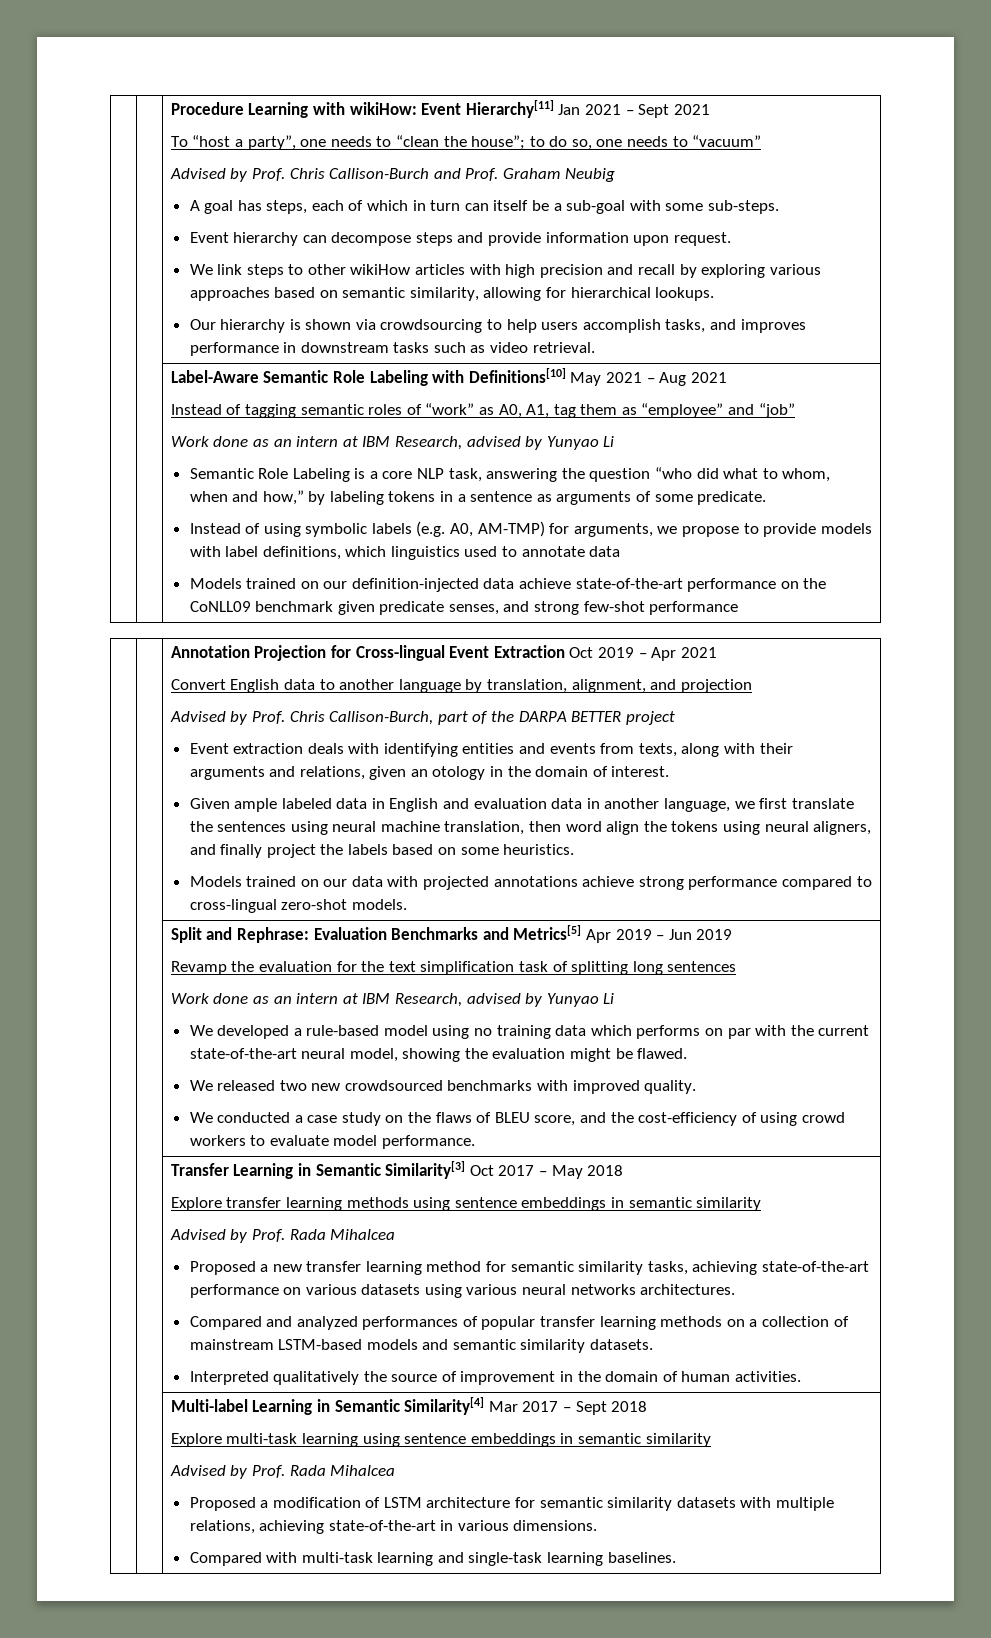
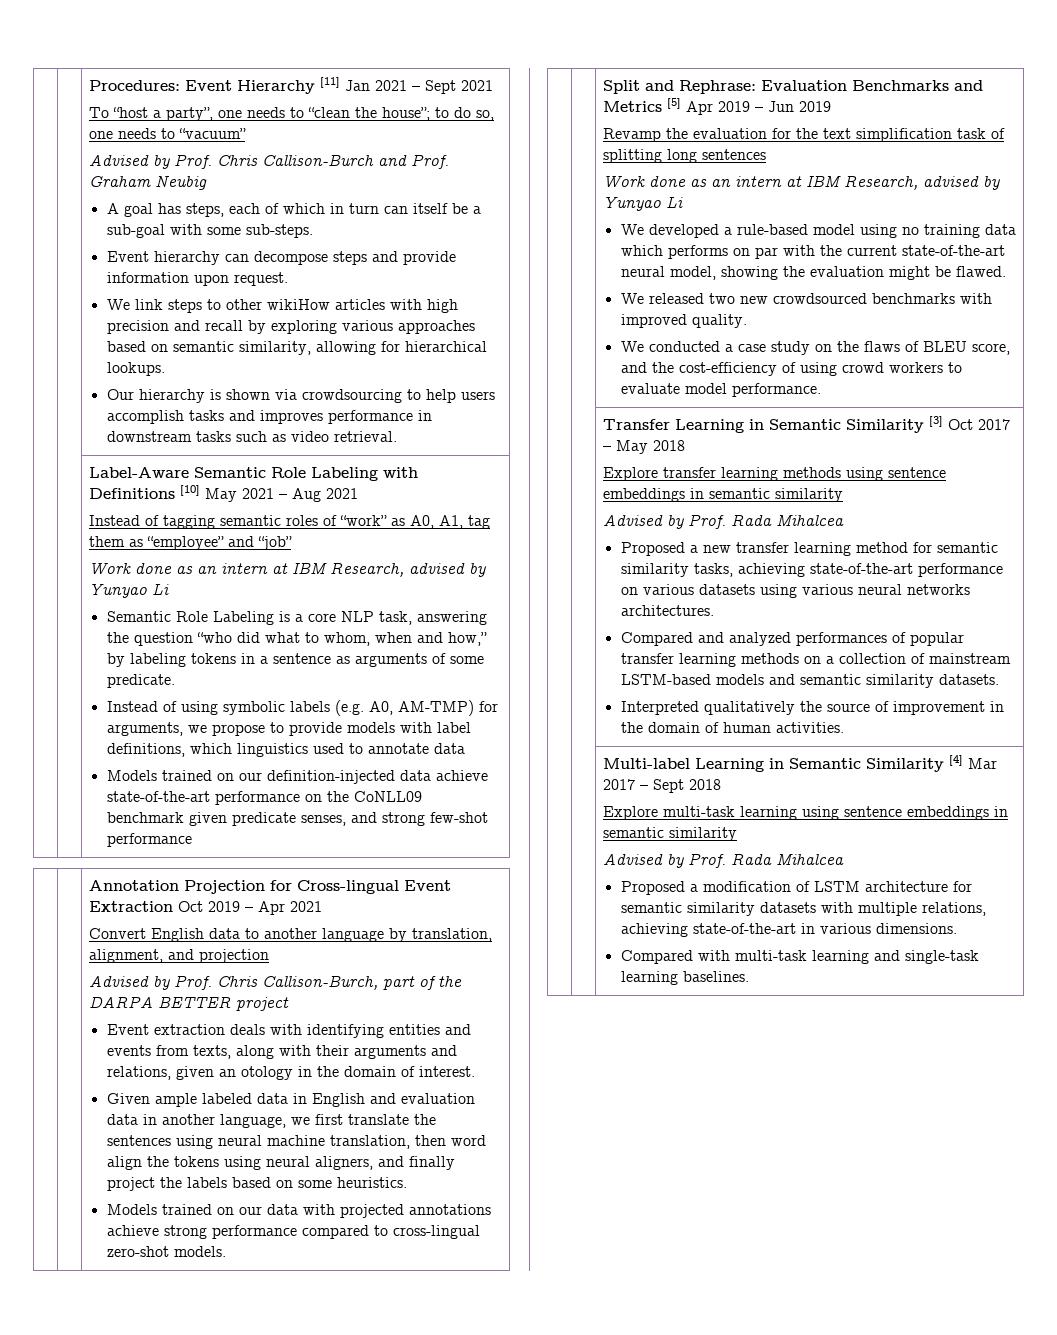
- Procedure Learning with wikiHow: Event Hierarchy[11] Jan 2021 – Sept 2021
+ Procedures: Event Hierarchy [11] Jan 2021 – Sept 2021
- Our hierarchy is shown via crowdsourcing to help users accomplish tasks, and improves performance in downstream tasks such as video retrieval.
+ Our hierarchy is shown via crowdsourcing to help users accomplish tasks and improves performance in downstream tasks such as video retrieval.
- Label-Aware Semantic Role Labeling with Definitions[10] May 2021 – Aug 2021
+ Label-Aware Semantic Role Labeling with Definitions [10] May 2021 – Aug 2021
- Split and Rephrase: Evaluation Benchmarks and Metrics[5] Apr 2019 – Jun 2019
+ Split and Rephrase: Evaluation Benchmarks and Metrics [5] Apr 2019 – Jun 2019
- Transfer Learning in Semantic Similarity[3] Oct 2017 – May 2018
+ Transfer Learning in Semantic Similarity [3] Oct 2017 – May 2018
- Multi-label Learning in Semantic Similarity[4] Mar 2017 – Sept 2018
+ Multi-label Learning in Semantic Similarity [4] Mar 2017 – Sept 2018

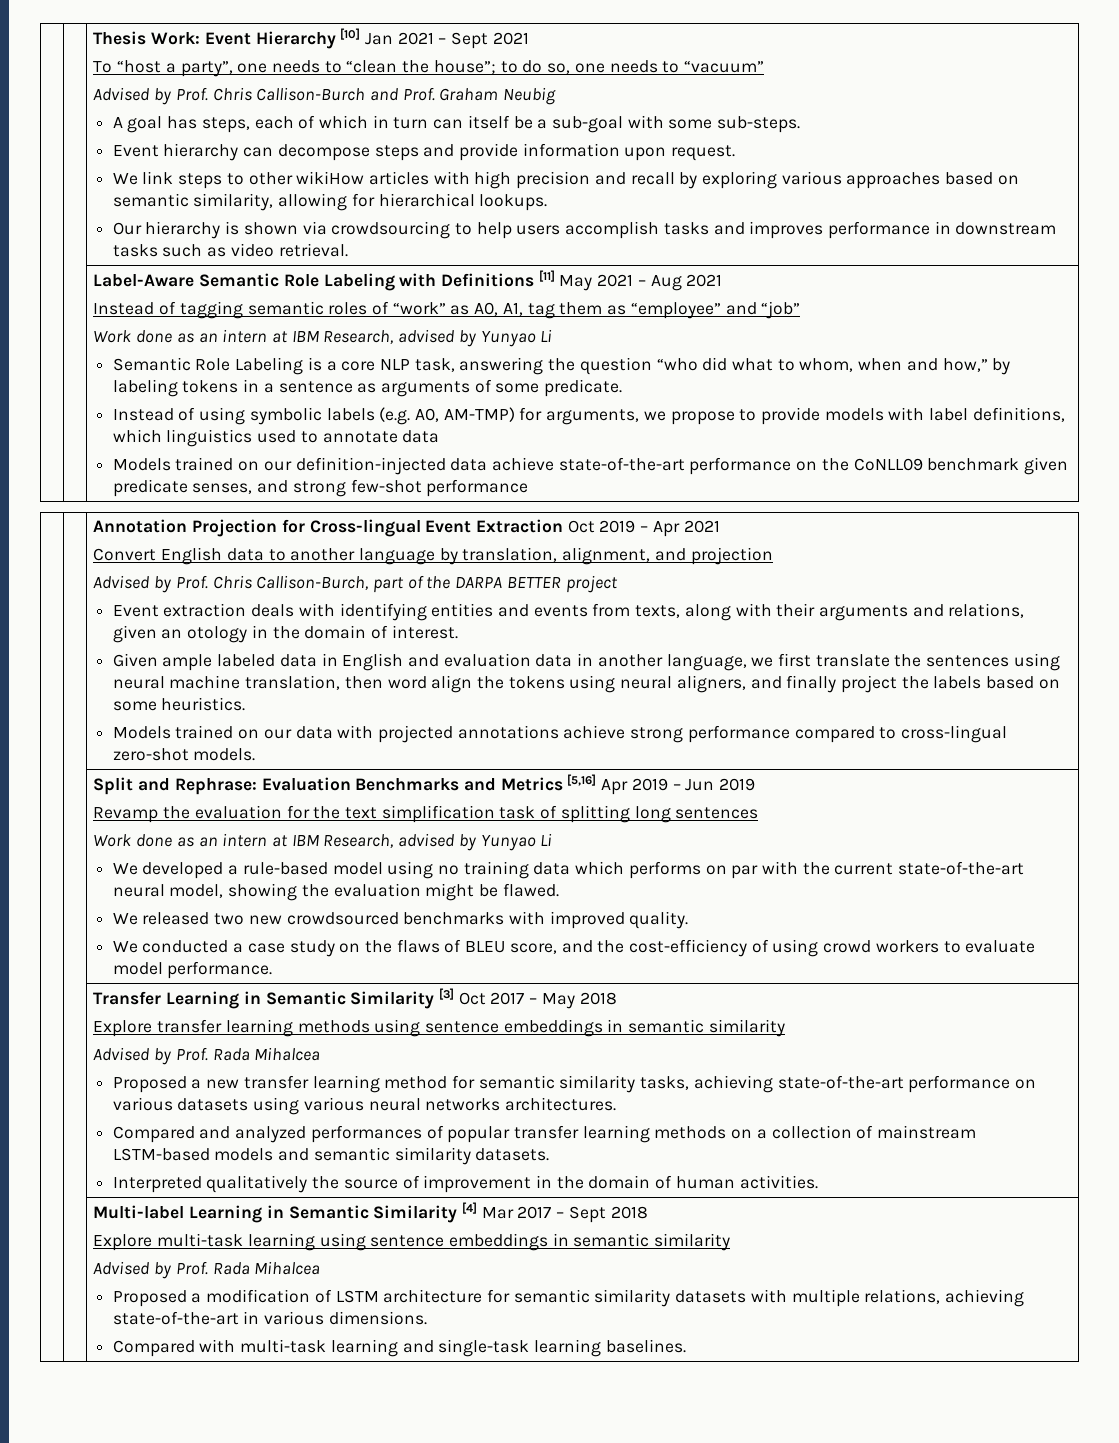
- Procedures: Event Hierarchy [11] Jan 2021 – Sept 2021
+ Thesis Work: Event Hierarchy [10] Jan 2021 – Sept 2021
- Label-Aware Semantic Role Labeling with Definitions [10] May 2021 – Aug 2021
+ Label-Aware Semantic Role Labeling with Definitions [11] May 2021 – Aug 2021
- Split and Rephrase: Evaluation Benchmarks and Metrics [5] Apr 2019 – Jun 2019
+ Split and Rephrase: Evaluation Benchmarks and Metrics [5,16] Apr 2019 – Jun 2019

